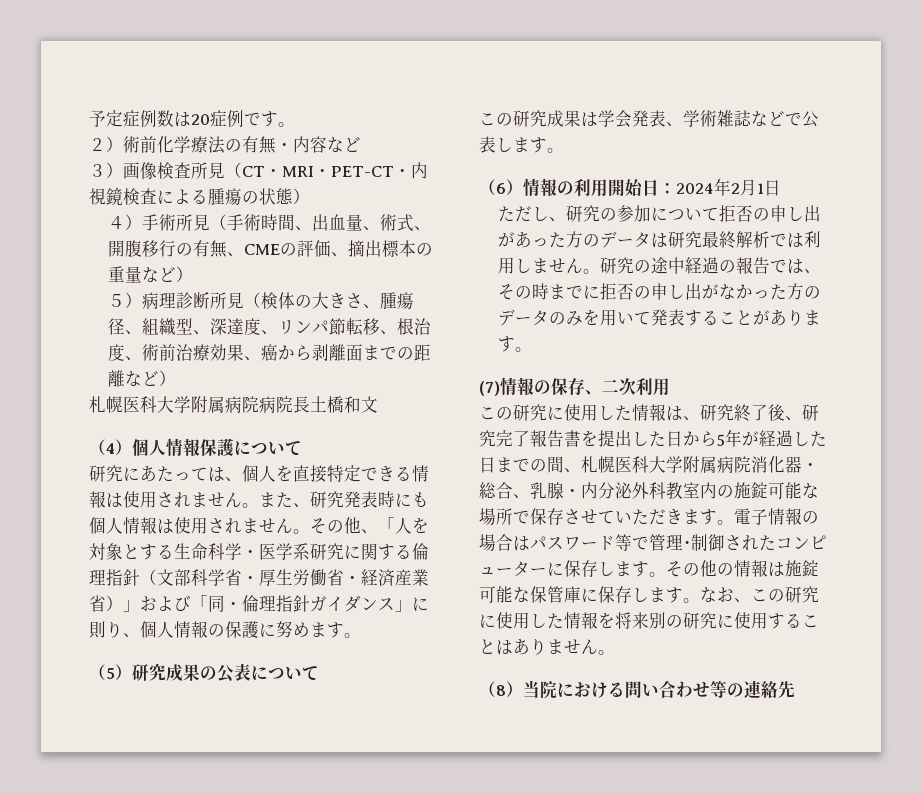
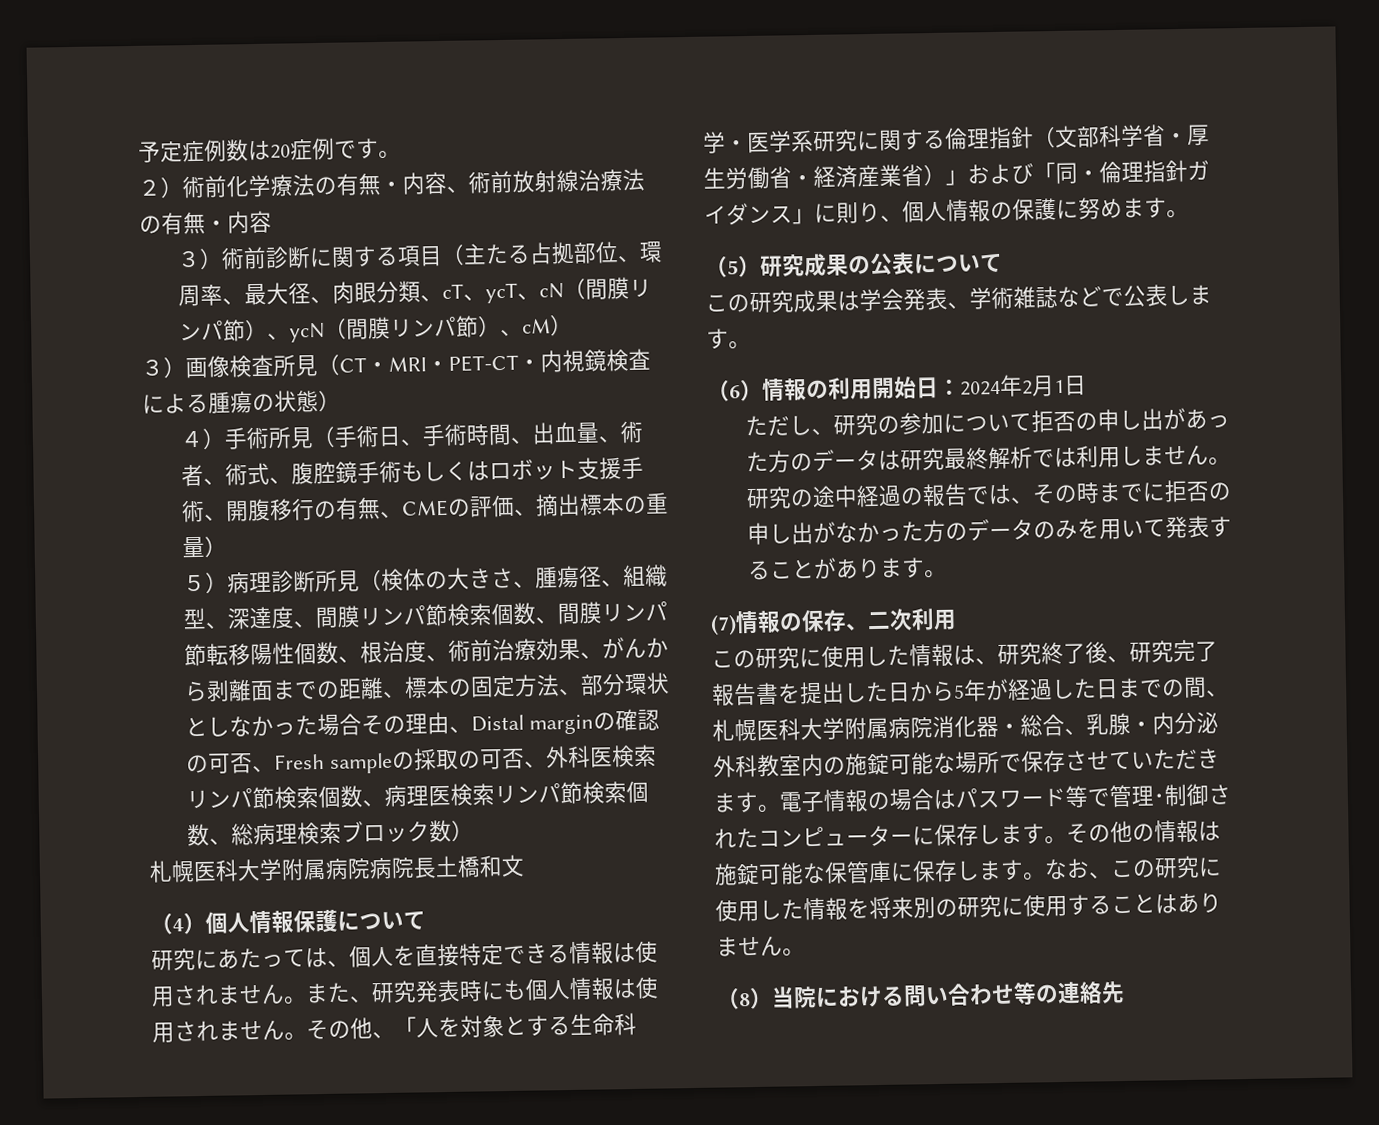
- ２）術前化学療法の有無・内容など
+ ２）術前化学療法の有無・内容、術前放射線治療法の有無・内容
+ ３）術前診断に関する項目（主たる占拠部位、環周率、最大径、肉眼分類、cT、ycT、cN（間膜リンパ節）、ycN（間膜リンパ節）、cM）
- ４）手術所見（手術時間、出血量、術式、開腹移行の有無、CMEの評価、摘出標本の重量など）
+ ４）手術所見（手術日、手術時間、出血量、術者、術式、腹腔鏡手術もしくはロボット支援手術、開腹移行の有無、CMEの評価、摘出標本の重量）
- ５）病理診断所見（検体の大きさ、腫瘍径、組織型、深達度、リンパ節転移、根治度、術前治療効果、癌から剥離面までの距離など）
+ ５）病理診断所見（検体の大きさ、腫瘍径、組織型、深達度、間膜リンパ節検索個数、間膜リンパ節転移陽性個数、根治度、術前治療効果、がんから剥離面までの距離、標本の固定方法、部分環状としなかった場合その理由、Distal marginの確認の可否、Fresh sampleの採取の可否、外科医検索リンパ節検索個数、病理医検索リンパ節検索個数、総病理検索ブロック数）

